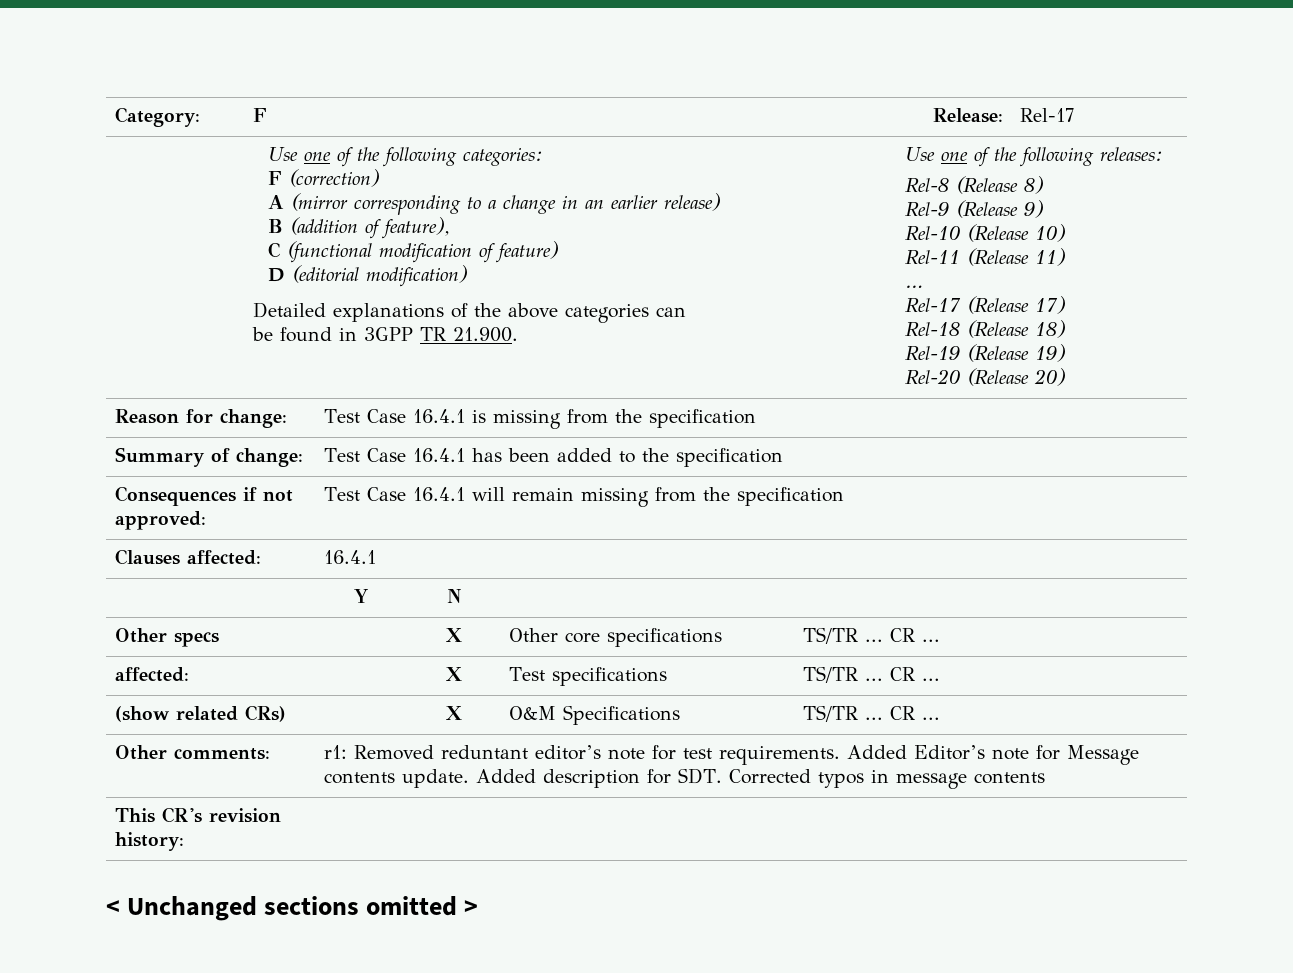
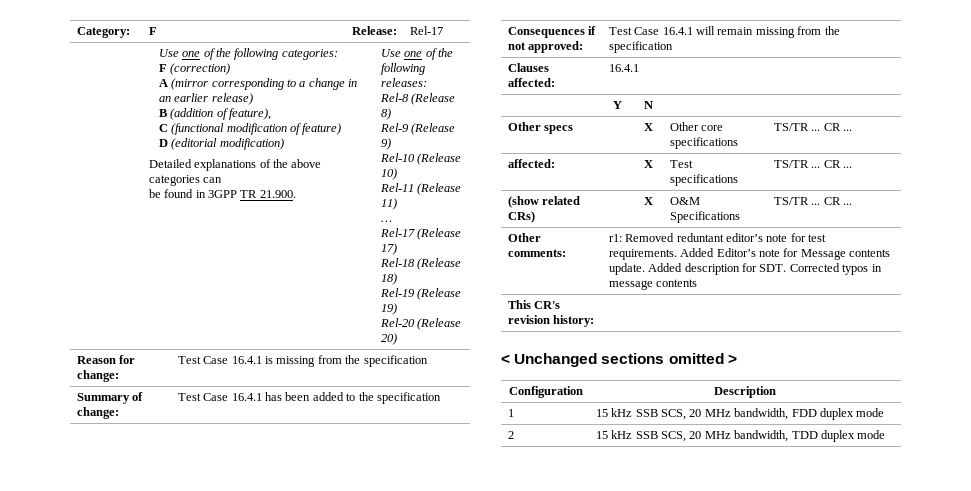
+ Configuration | Description
+ 1 | 15 kHz SSB SCS, 20 MHz bandwidth, FDD duplex mode
+ 2 | 15 kHz SSB SCS, 20 MHz bandwidth, TDD duplex mode

